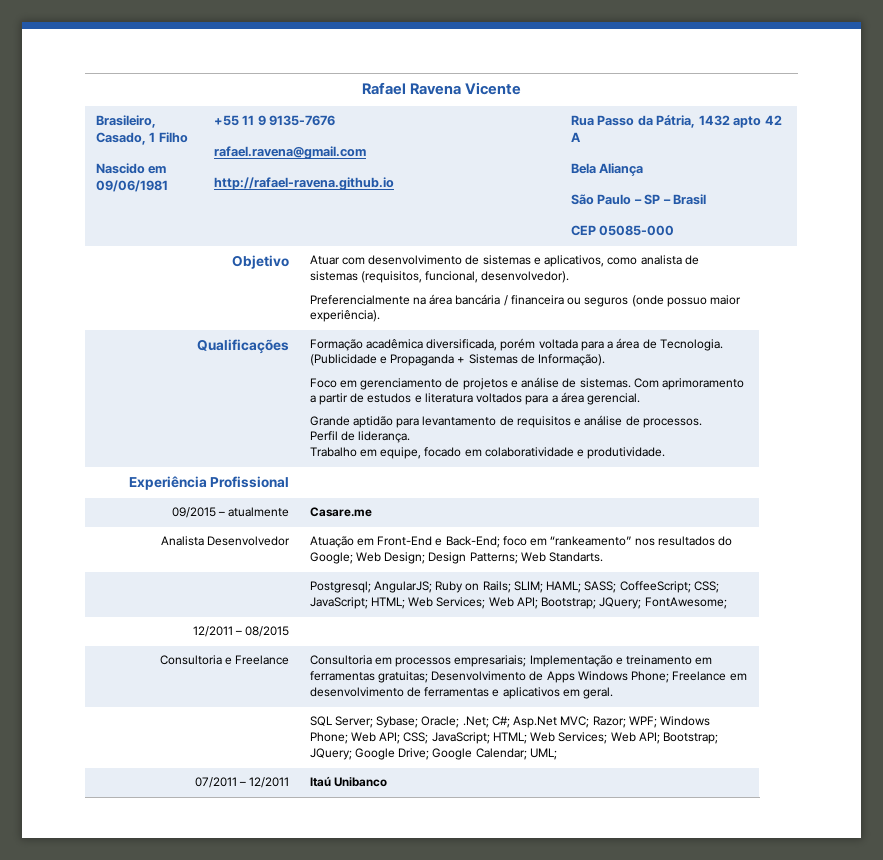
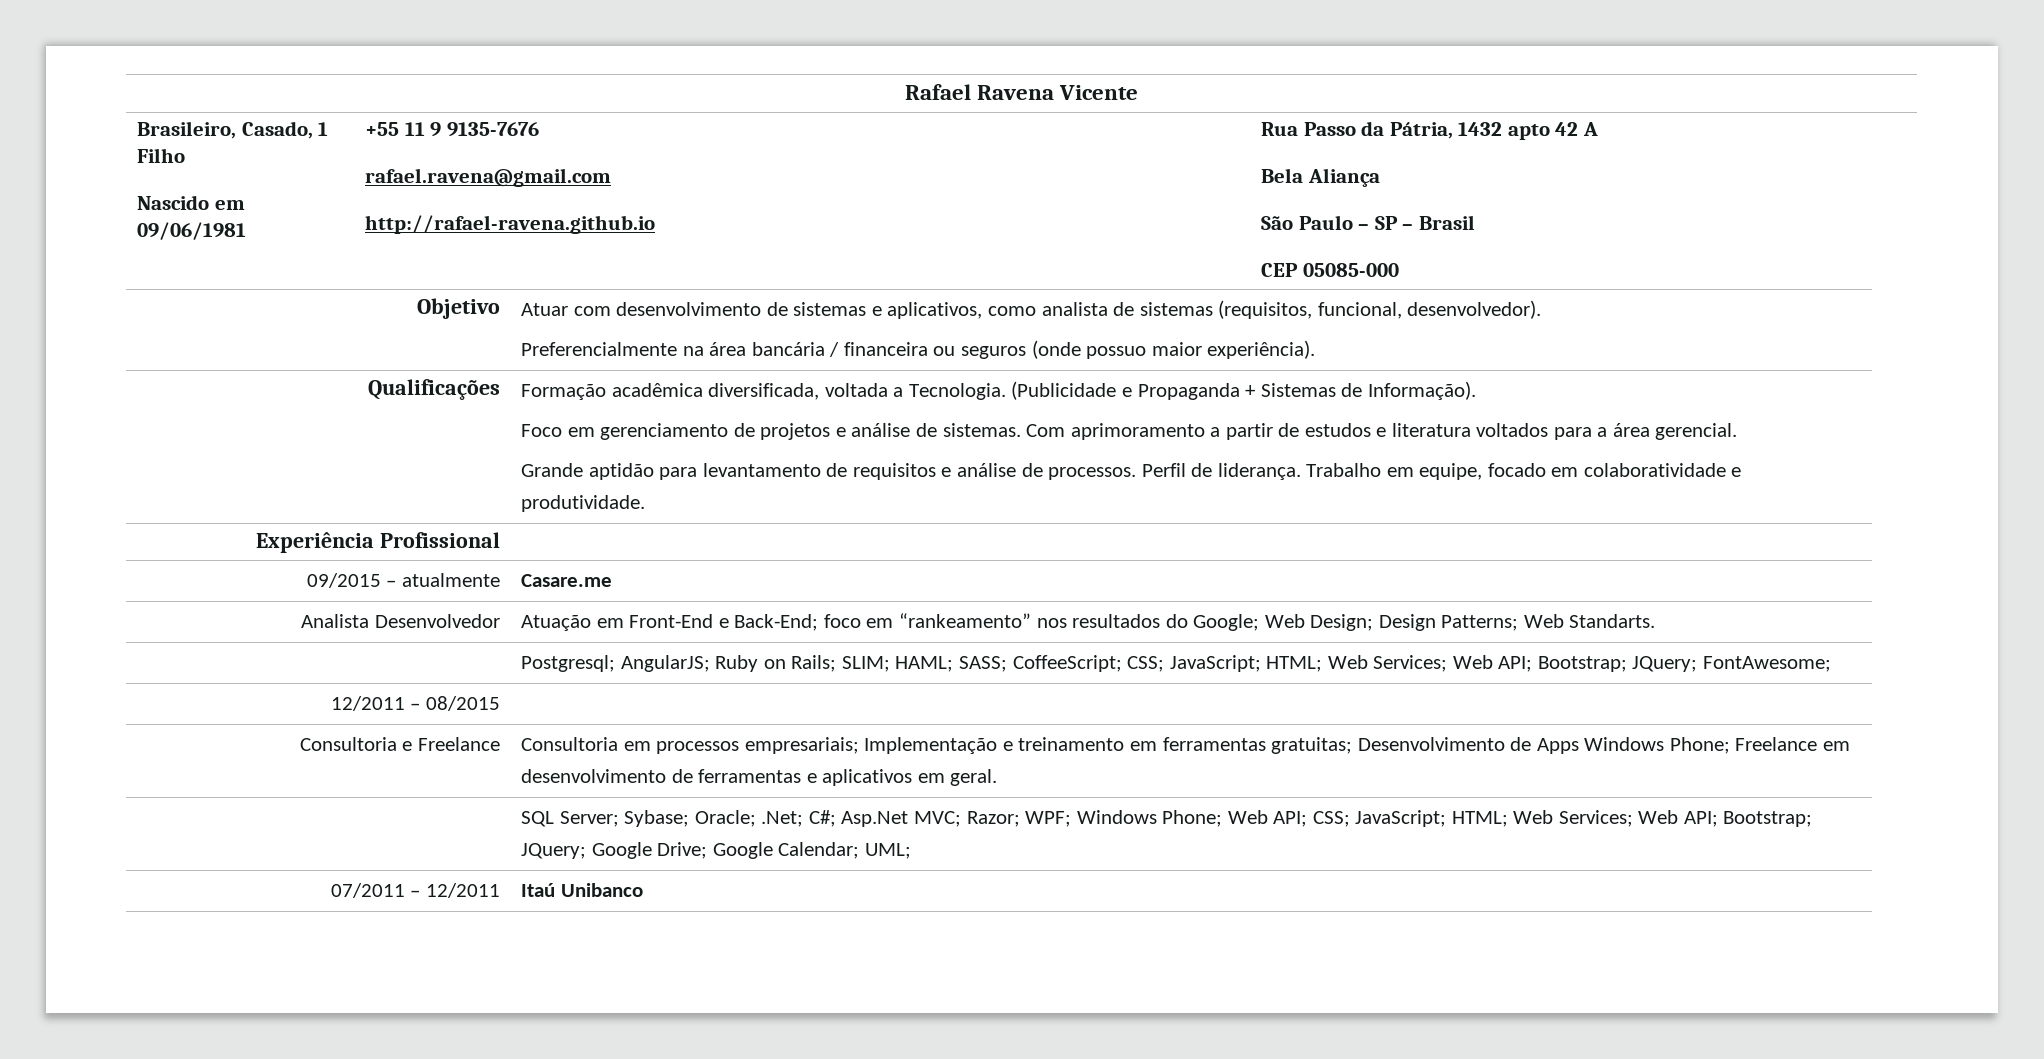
- Formação acadêmica diversificada, porém voltada para a área de Tecnologia.
+ Formação acadêmica diversificada, voltada a Tecnologia.
- Grande aptidão para levantamento de requisitos e análise de processos.
- Perfil de liderança.
- Trabalho em equipe, focado em colaboratividade e produtividade.
+ Grande aptidão para levantamento de requisitos e análise de processos. Perfil de liderança. Trabalho em equipe, focado em colaboratividade e produtividade.

